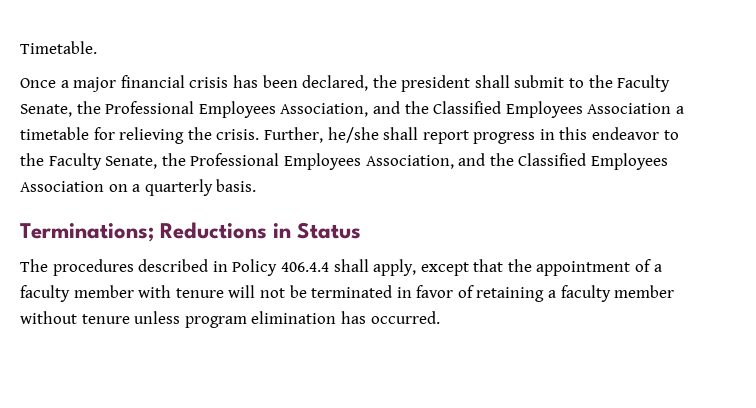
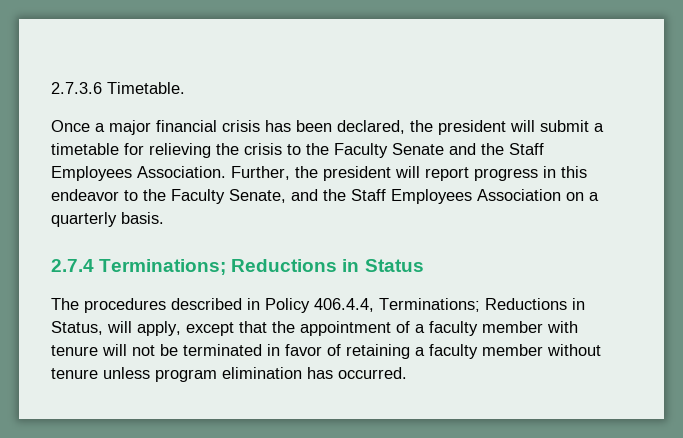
- Timetable.
+ 2.7.3.6 Timetable.
- Once a major financial crisis has been declared, the president shall submit to the Faculty Senate, the Professional Employees Association, and the Classified Employees Association a timetable for relieving the crisis. Further, he/she shall report progress in this endeavor to the Faculty Senate, the Professional Employees Association, and the Classified Employees Association on a quarterly basis.
+ Once a major financial crisis has been declared, the president will submit a timetable for relieving the crisis to the Faculty Senate and the Staff Employees Association. Further, the president will report progress in this endeavor to the Faculty Senate, and the Staff Employees Association on a quarterly basis.
- Terminations; Reductions in Status
+ 2.7.4 Terminations; Reductions in Status
- The procedures described in Policy 406.4.4 shall apply, except that the appointment of a faculty member with tenure will not be terminated in favor of retaining a faculty member without tenure unless program elimination has occurred.
+ The procedures described in Policy 406.4.4, Terminations; Reductions in Status, will apply, except that the appointment of a faculty member with tenure will not be terminated in favor of retaining a faculty member without tenure unless program elimination has occurred.

